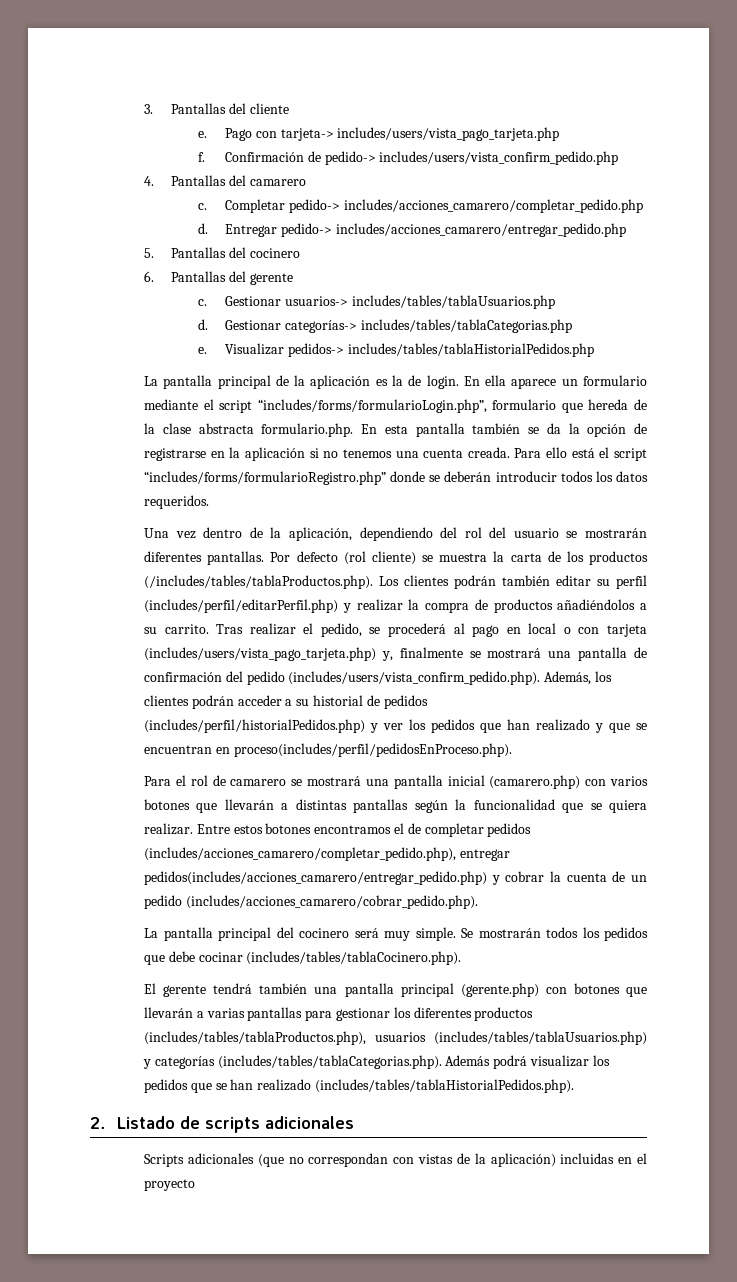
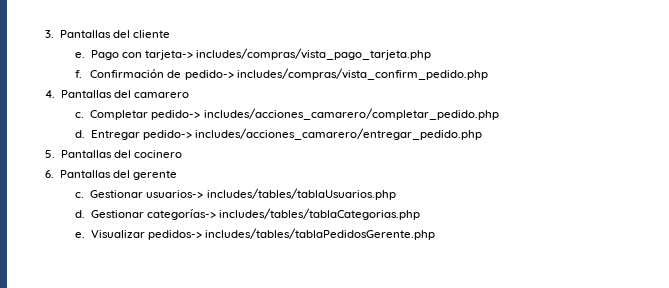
- Pago con tarjeta-> includes/users/vista_pago_tarjeta.php
+ Pago con tarjeta-> includes/compras/vista_pago_tarjeta.php
- Confirmación de pedido-> includes/users/vista_confirm_pedido.php
+ Confirmación de pedido-> includes/compras/vista_confirm_pedido.php
- Visualizar pedidos-> includes/tables/tablaHistorialPedidos.php
- La pantalla principal de la aplicación es la de login. En ella aparece un formulario mediante el script “includes/forms/formularioLogin.php”, formulario que hereda de la clase abstracta formulario.php. En esta pantalla también se da la opción de registrarse en la aplicación si no tenemos una cuenta creada. Para ello está el script “includes/forms/formularioRegistro.php” donde se deberán introducir todos los datos requeridos.
- Una vez dentro de la aplicación, dependiendo del rol del usuario se mostrarán diferentes pantallas. Por defecto (rol cliente) se muestra la carta de los productos (/includes/tables/tablaProductos.php). Los clientes podrán también editar su perfil (includes/perfil/editarPerfil.php) y realizar la compra de productos añadiéndolos a su carrito. Tras realizar el pedido, se procederá al pago en local o con tarjeta (includes/users/vista_pago_tarjeta.php) y, finalmente se mostrará una pantalla de confirmación del pedido (includes/users/vista_confirm_pedido.php). Además, los clientes podrán acceder a su historial de pedidos (includes/perfil/historialPedidos.php) y ver los pedidos que han realizado y que se encuentran en proceso(includes/perfil/pedidosEnProceso.php).
- Para el rol de camarero se mostrará una pantalla inicial (camarero.php) con varios botones que llevarán a distintas pantallas según la funcionalidad que se quiera realizar. Entre estos botones encontramos el de completar pedidos (includes/acciones_camarero/completar_pedido.php), entregar pedidos(includes/acciones_camarero/entregar_pedido.php) y cobrar la cuenta de un pedido (includes/acciones_camarero/cobrar_pedido.php).
- La pantalla principal del cocinero será muy simple. Se mostrarán todos los pedidos que debe cocinar (includes/tables/tablaCocinero.php).
- El gerente tendrá también una pantalla principal (gerente.php) con botones que llevarán a varias pantallas para gestionar los diferentes productos (includes/tables/tablaProductos.php), usuarios (includes/tables/tablaUsuarios.php) y categorías (includes/tables/tablaCategorias.php). Además podrá visualizar los pedidos que se han realizado (includes/tables/tablaHistorialPedidos.php).
- 2. Listado de scripts adicionales
- Scripts adicionales (que no correspondan con vistas de la aplicación) incluidas en el proyecto
+ Visualizar pedidos-> includes/tables/tablaPedidosGerente.php

